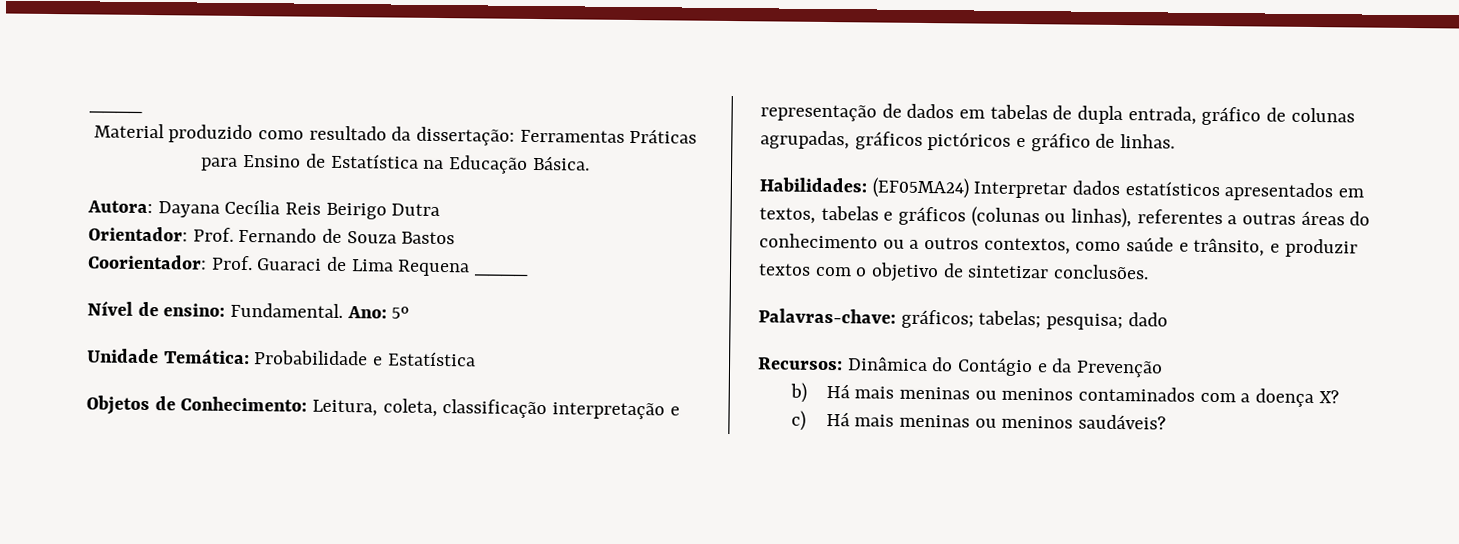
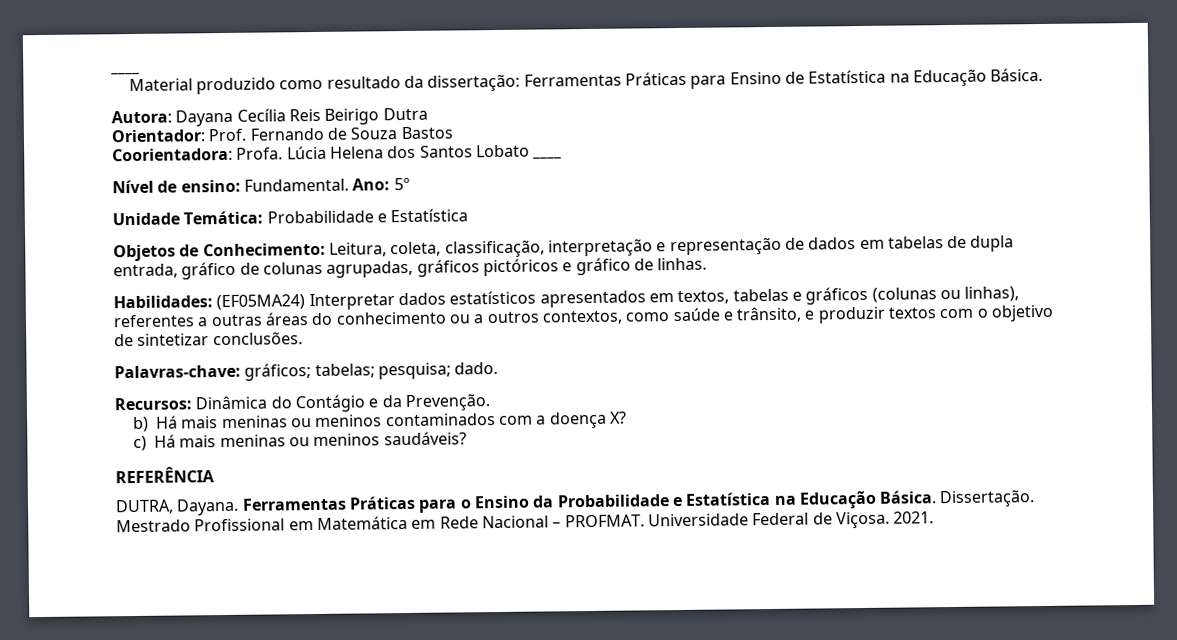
- Coorientador: Prof. Guaraci de Lima Requena ____
+ Coorientadora: Profa. Lúcia Helena dos Santos Lobato ____
- Objetos de Conhecimento: Leitura, coleta, classificação interpretação e representação de dados em tabelas de dupla entrada, gráfico de colunas agrupadas, gráficos pictóricos e gráfico de linhas.
+ Objetos de Conhecimento: Leitura, coleta, classificação, interpretação e representação de dados em tabelas de dupla entrada, gráfico de colunas agrupadas, gráficos pictóricos e gráfico de linhas.
- Palavras-chave: gráficos; tabelas; pesquisa; dado
+ Palavras-chave: gráficos; tabelas; pesquisa; dado.
- Recursos: Dinâmica do Contágio e da Prevenção
+ Recursos: Dinâmica do Contágio e da Prevenção.
+ REFERÊNCIA
+ DUTRA, Dayana. Ferramentas Práticas para o Ensino da Probabilidade e Estatística na Educação Básica. Dissertação. Mestrado Profissional em Matemática em Rede Nacional – PROFMAT. Universidade Federal de Viçosa. 2021.

